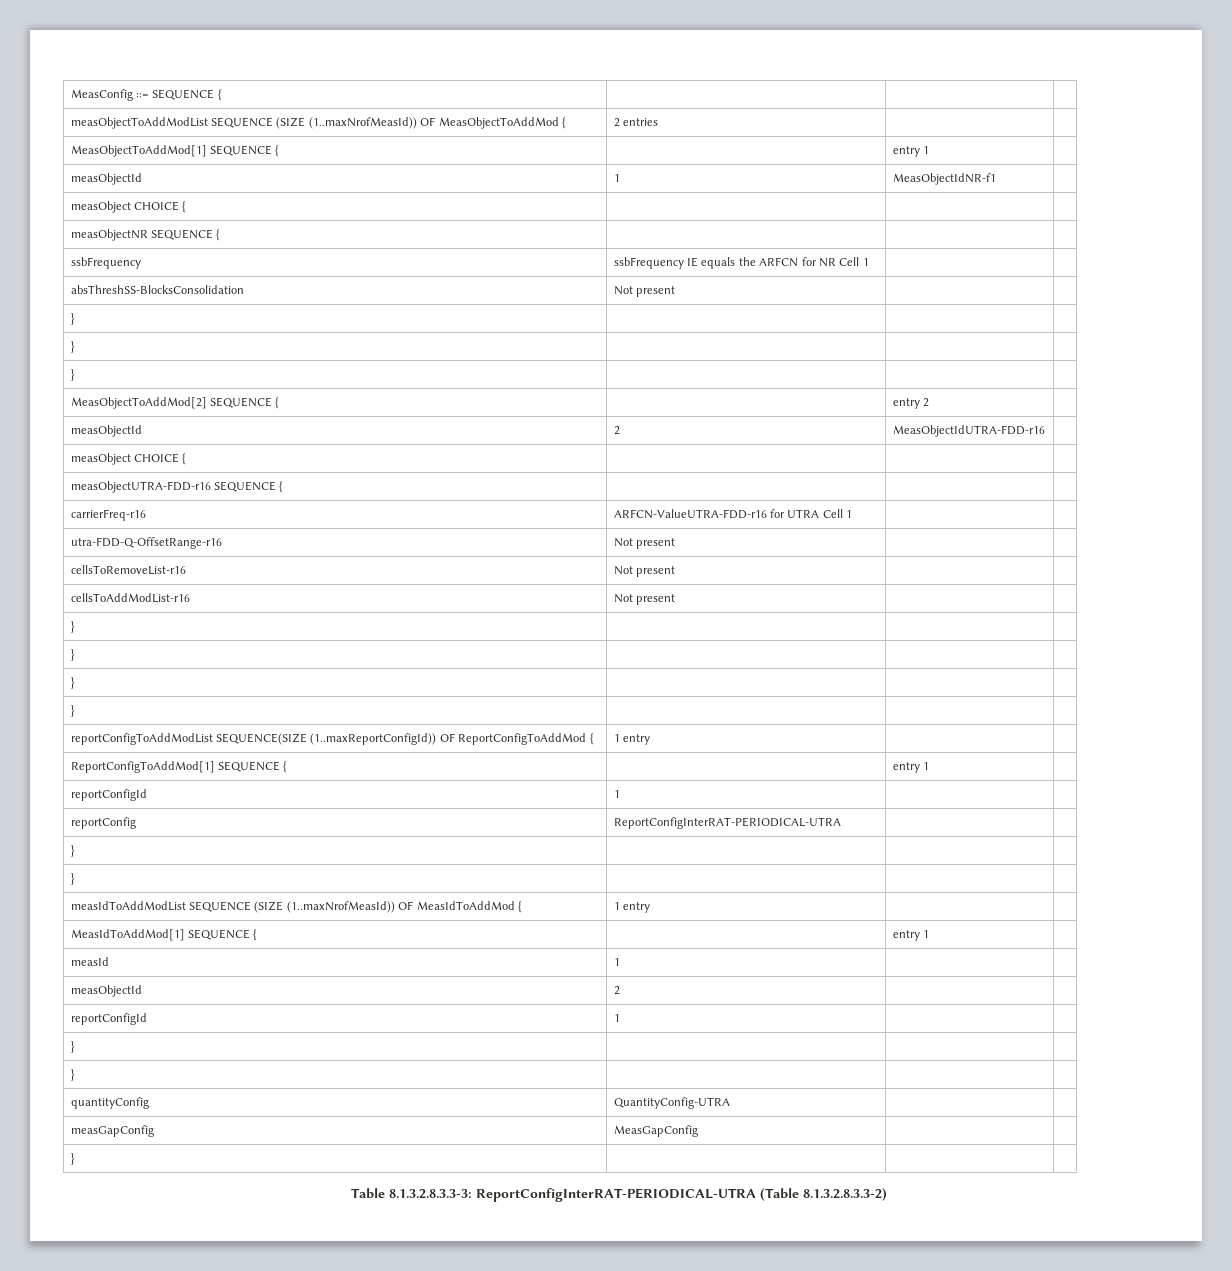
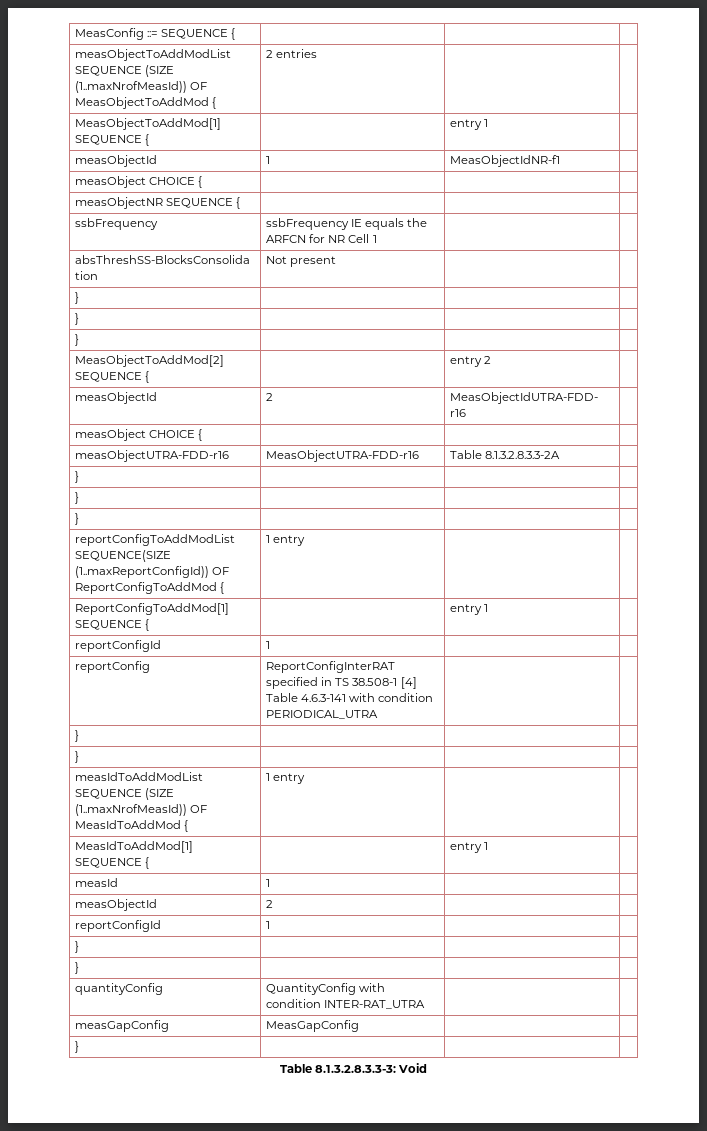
- measObjectUTRA-FDD-r16 SEQUENCE { | | |
- carrierFreq-r16 | ARFCN-ValueUTRA-FDD-r16 for UTRA Cell 1 | |
- utra-FDD-Q-OffsetRange-r16 | Not present | |
- cellsToRemoveList-r16 | Not present | |
- cellsToAddModList-r16 | Not present | |
- } | | |
+ measObjectUTRA-FDD-r16 | MeasObjectUTRA-FDD-r16 | Table 8.1.3.2.8.3.3-2A |
- reportConfig | ReportConfigInterRAT-PERIODICAL-UTRA | |
+ reportConfig | ReportConfigInterRAT specified in TS 38.508-1 [4] Table 4.6.3-141 with condition PERIODICAL_UTRA | |
- quantityConfig | QuantityConfig-UTRA | |
+ quantityConfig | QuantityConfig with condition INTER-RAT_UTRA | |
- Table 8.1.3.2.8.3.3-3: ReportConfigInterRAT-PERIODICAL-UTRA (Table 8.1.3.2.8.3.3-2)
+ Table 8.1.3.2.8.3.3-3: Void

